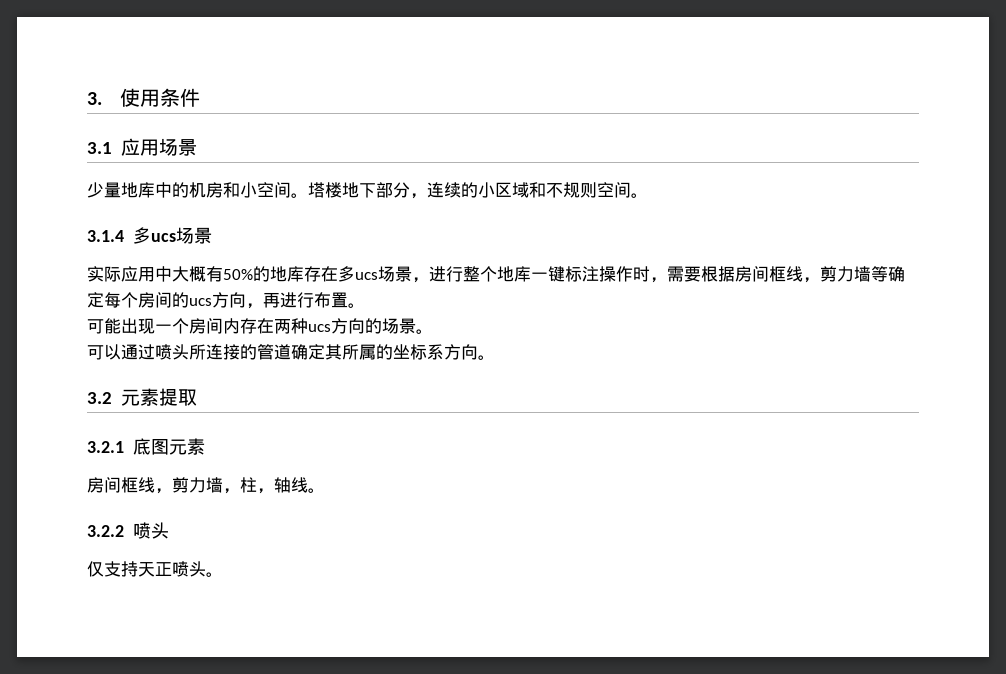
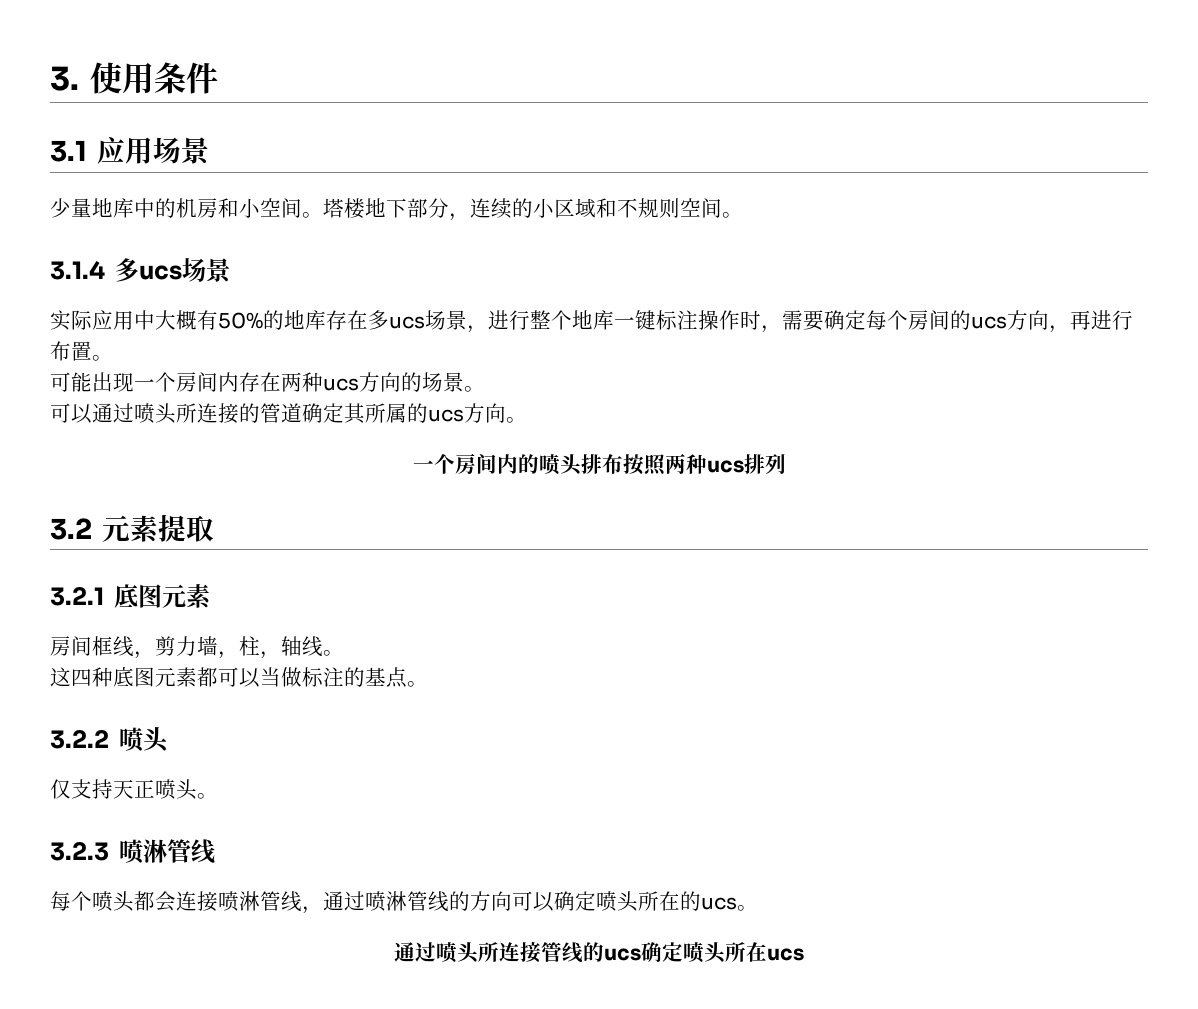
- 实际应用中大概有50%的地库存在多ucs场景，进行整个地库一键标注操作时，需要根据房间框线，剪力墙等确定每个房间的ucs方向，再进行布置。
+ 实际应用中大概有50%的地库存在多ucs场景，进行整个地库一键标注操作时，需要确定每个房间的ucs方向，再进行布置。
- 可以通过喷头所连接的管道确定其所属的坐标系方向。
+ 可以通过喷头所连接的管道确定其所属的ucs方向。
+ 一个房间内的喷头排布按照两种ucs排列
+ 这四种底图元素都可以当做标注的基点。
+ 3.2.3喷淋管线
+ 每个喷头都会连接喷淋管线，通过喷淋管线的方向可以确定喷头所在的ucs。
+ 通过喷头所连接管线的ucs确定喷头所在ucs

